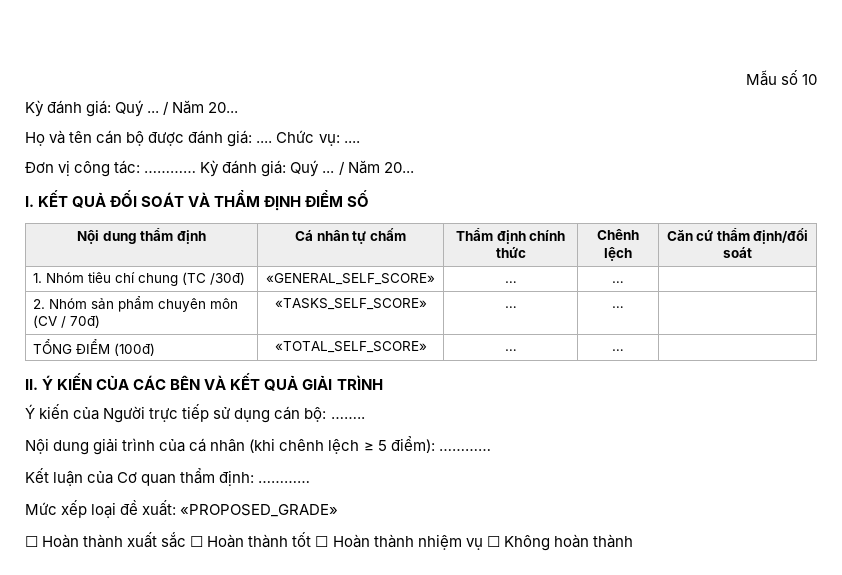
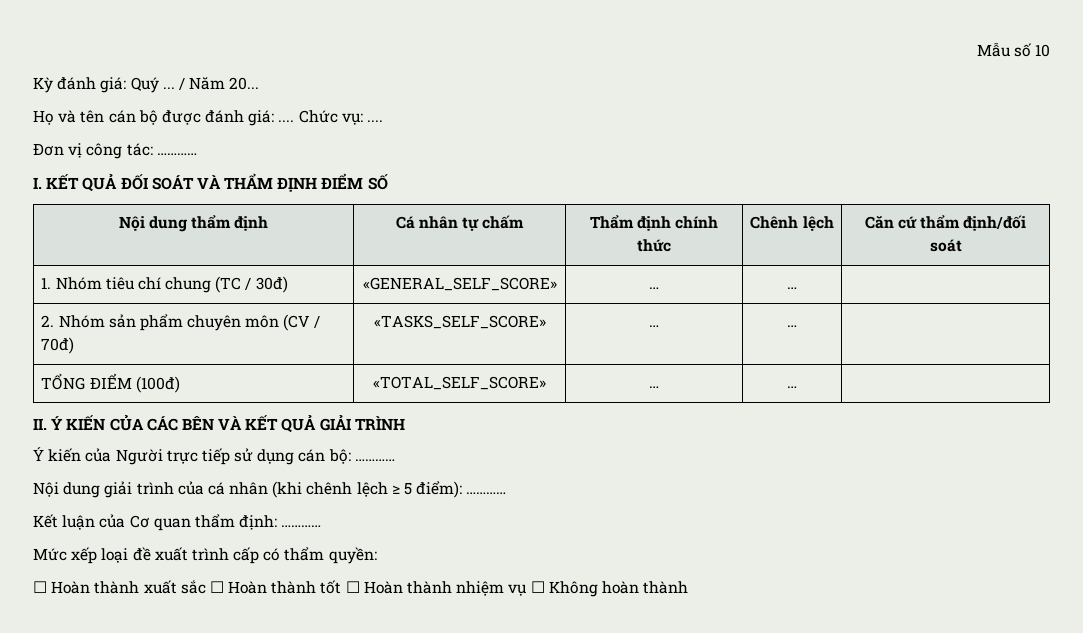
- Đơn vị công tác: ………… Kỳ đánh giá: Quý ... / Năm 20...
+ Đơn vị công tác: …………
- 1. Nhóm tiêu chí chung (TC /30đ) | «GENERAL_SELF_SCORE» | … | … |
+ 1. Nhóm tiêu chí chung (TC / 30đ) | «GENERAL_SELF_SCORE» | … | … |
- Ý kiến của Người trực tiếp sử dụng cán bộ: ……..
+ Ý kiến của Người trực tiếp sử dụng cán bộ: …………
- Mức xếp loại đề xuất: «PROPOSED_GRADE»
+ Mức xếp loại đề xuất trình cấp có thẩm quyền:

